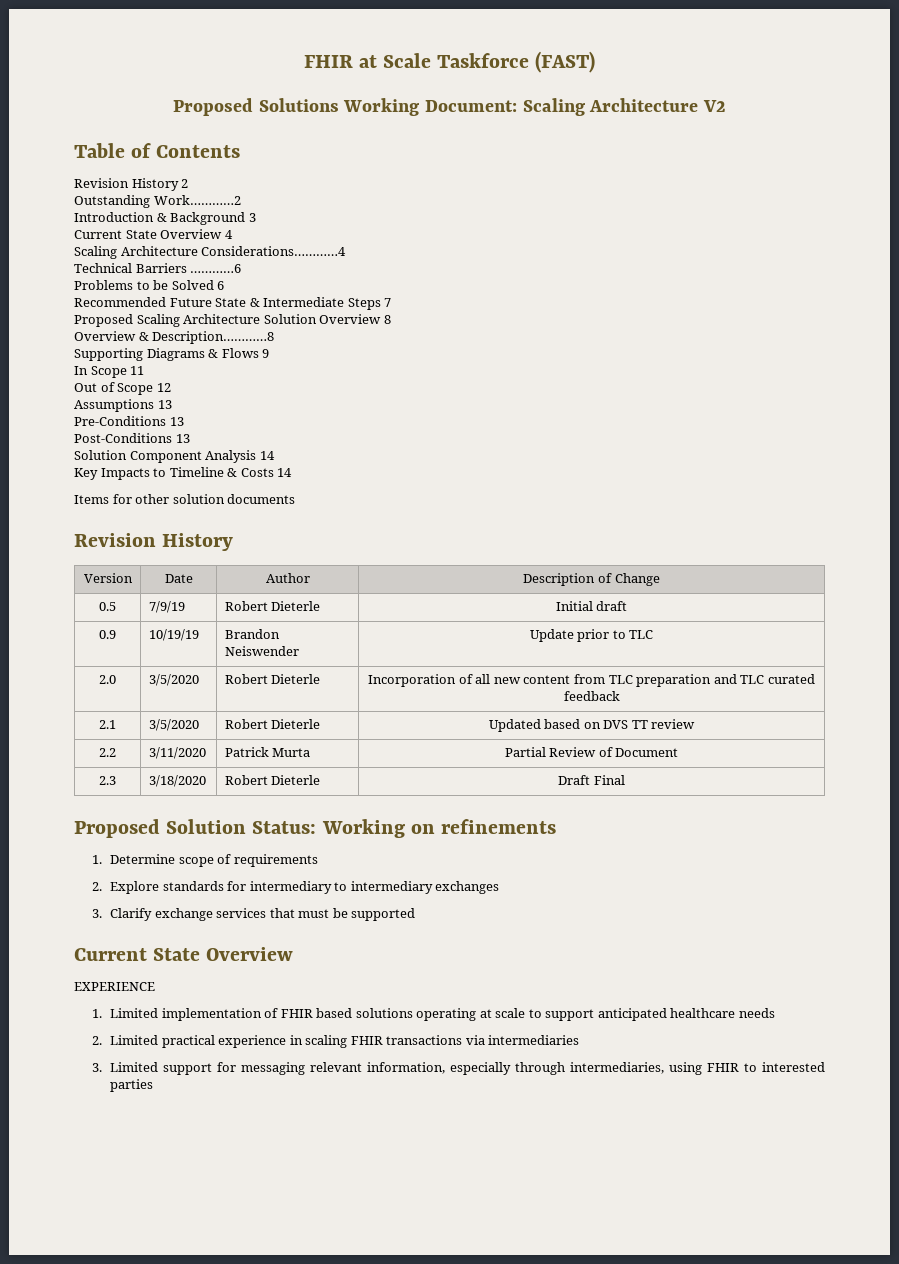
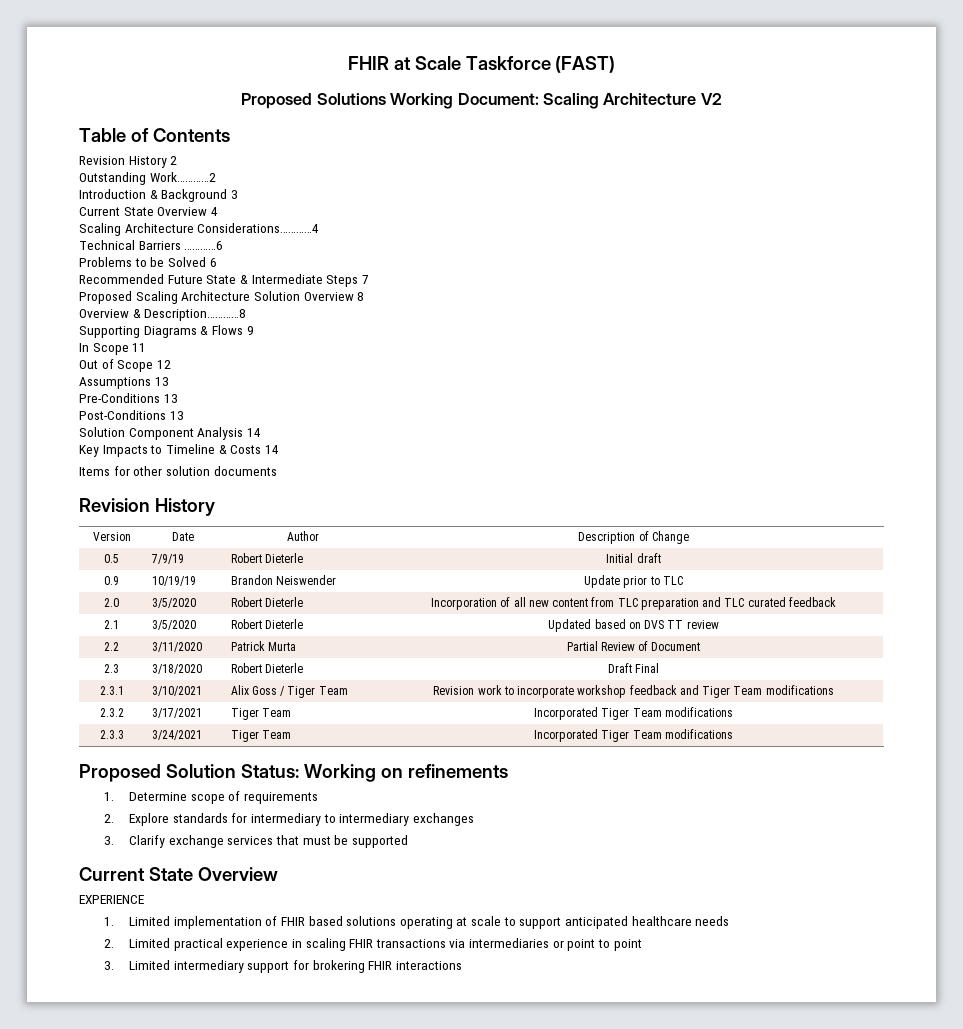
+ 2.3.1 | 3/10/2021 | Alix Goss / Tiger Team | Revision work to incorporate workshop feedback and Tiger Team modifications
+ 2.3.2 | 3/17/2021 | Tiger Team | Incorporated Tiger Team modifications
+ 2.3.3 | 3/24/2021 | Tiger Team | Incorporated Tiger Team modifications
- 2. Limited practical experience in scaling FHIR transactions via intermediaries
+ 2. Limited practical experience in scaling FHIR transactions via intermediaries or point to point
- 3. Limited support for messaging relevant information, especially through intermediaries, using FHIR to interested parties
+ 3. Limited intermediary support for brokering FHIR interactions

